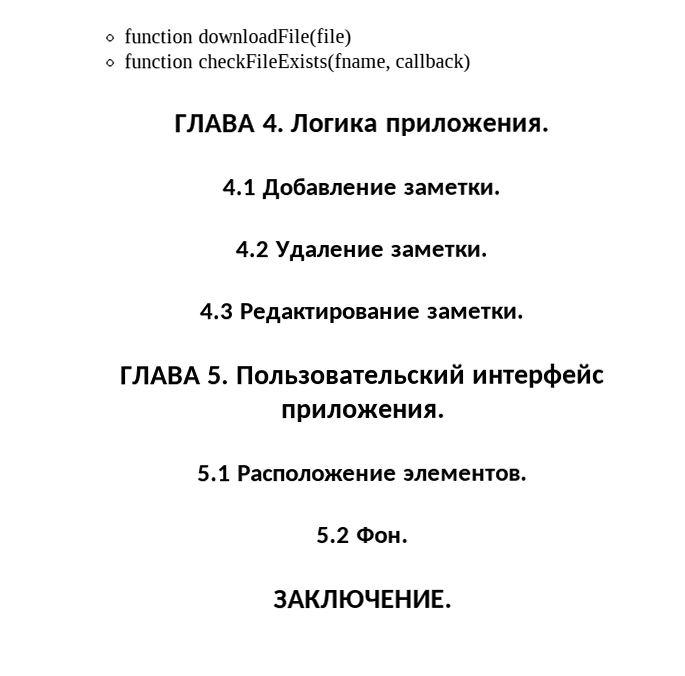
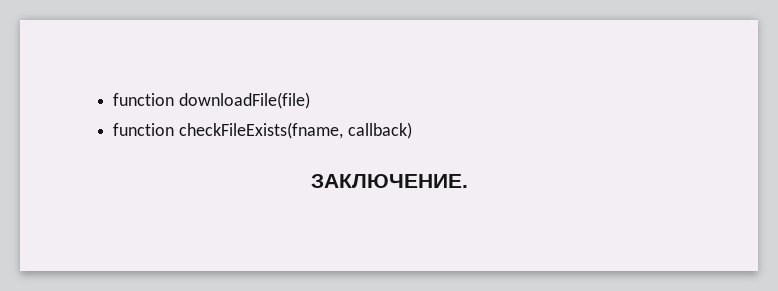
- ГЛАВА 4. Логика приложения.
- 4.1 Добавление заметки.
- 4.2 Удаление заметки.
- 4.3 Редактирование заметки.
- ГЛАВА 5. Пользовательский интерфейс приложения.
- 5.1 Расположение элементов.
- 5.2 Фон.

